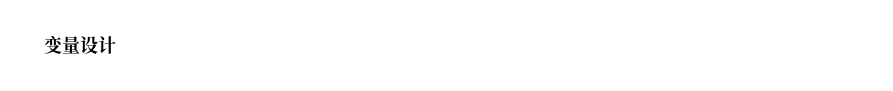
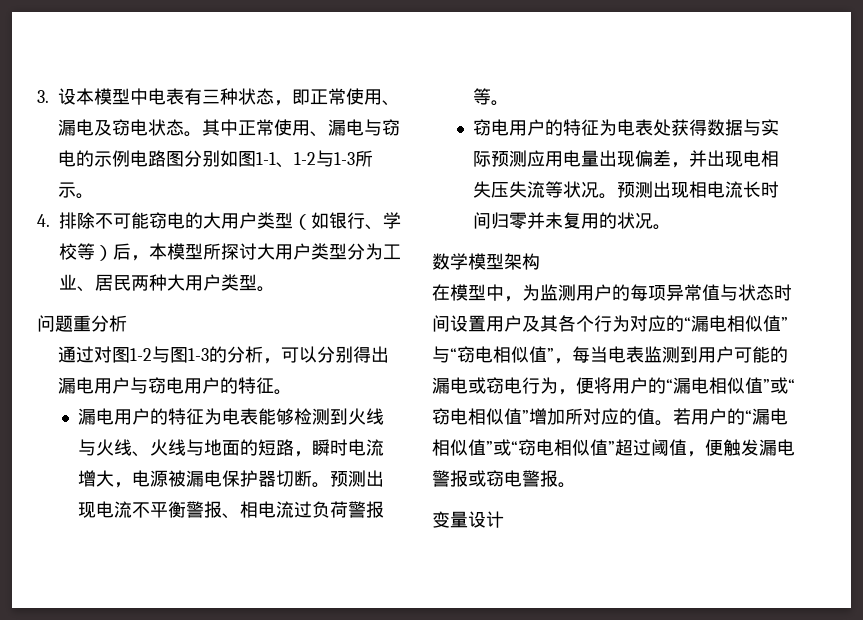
+ 3.设本模型中电表有三种状态，即正常使用、漏电及窃电状态。其中正常使用、漏电与窃电的示例电路图分别如图1-1、1-2与1-3所示。
+ 4.排除不可能窃电的大用户类型（如银行、学校等）后，本模型所探讨大用户类型分为工业、居民两种大用户类型。
+ 问题重分析
+ 通过对图1-2与图1-3的分析，可以分别得出漏电用户与窃电用户的特征。
+ 漏电用户的特征为电表能够检测到火线与火线、火线与地面的短路，瞬时电流增大，电源被漏电保护器切断。预测出现电流不平衡警报、相电流过负荷警报等。
+ 窃电用户的特征为电表处获得数据与实际预测应用电量出现偏差，并出现电相失压失流等状况。预测出现相电流长时间归零并未复用的状况。
+ 数学模型架构
+ 在模型中，为监测用户的每项异常值与状态时间设置用户及其各个行为对应的“漏电相似值”与“窃电相似值”，每当电表监测到用户可能的漏电或窃电行为，便将用户的“漏电相似值”或“窃电相似值”增加所对应的值。若用户的“漏电相似值”或“窃电相似值”超过阈值，便触发漏电警报或窃电警报。

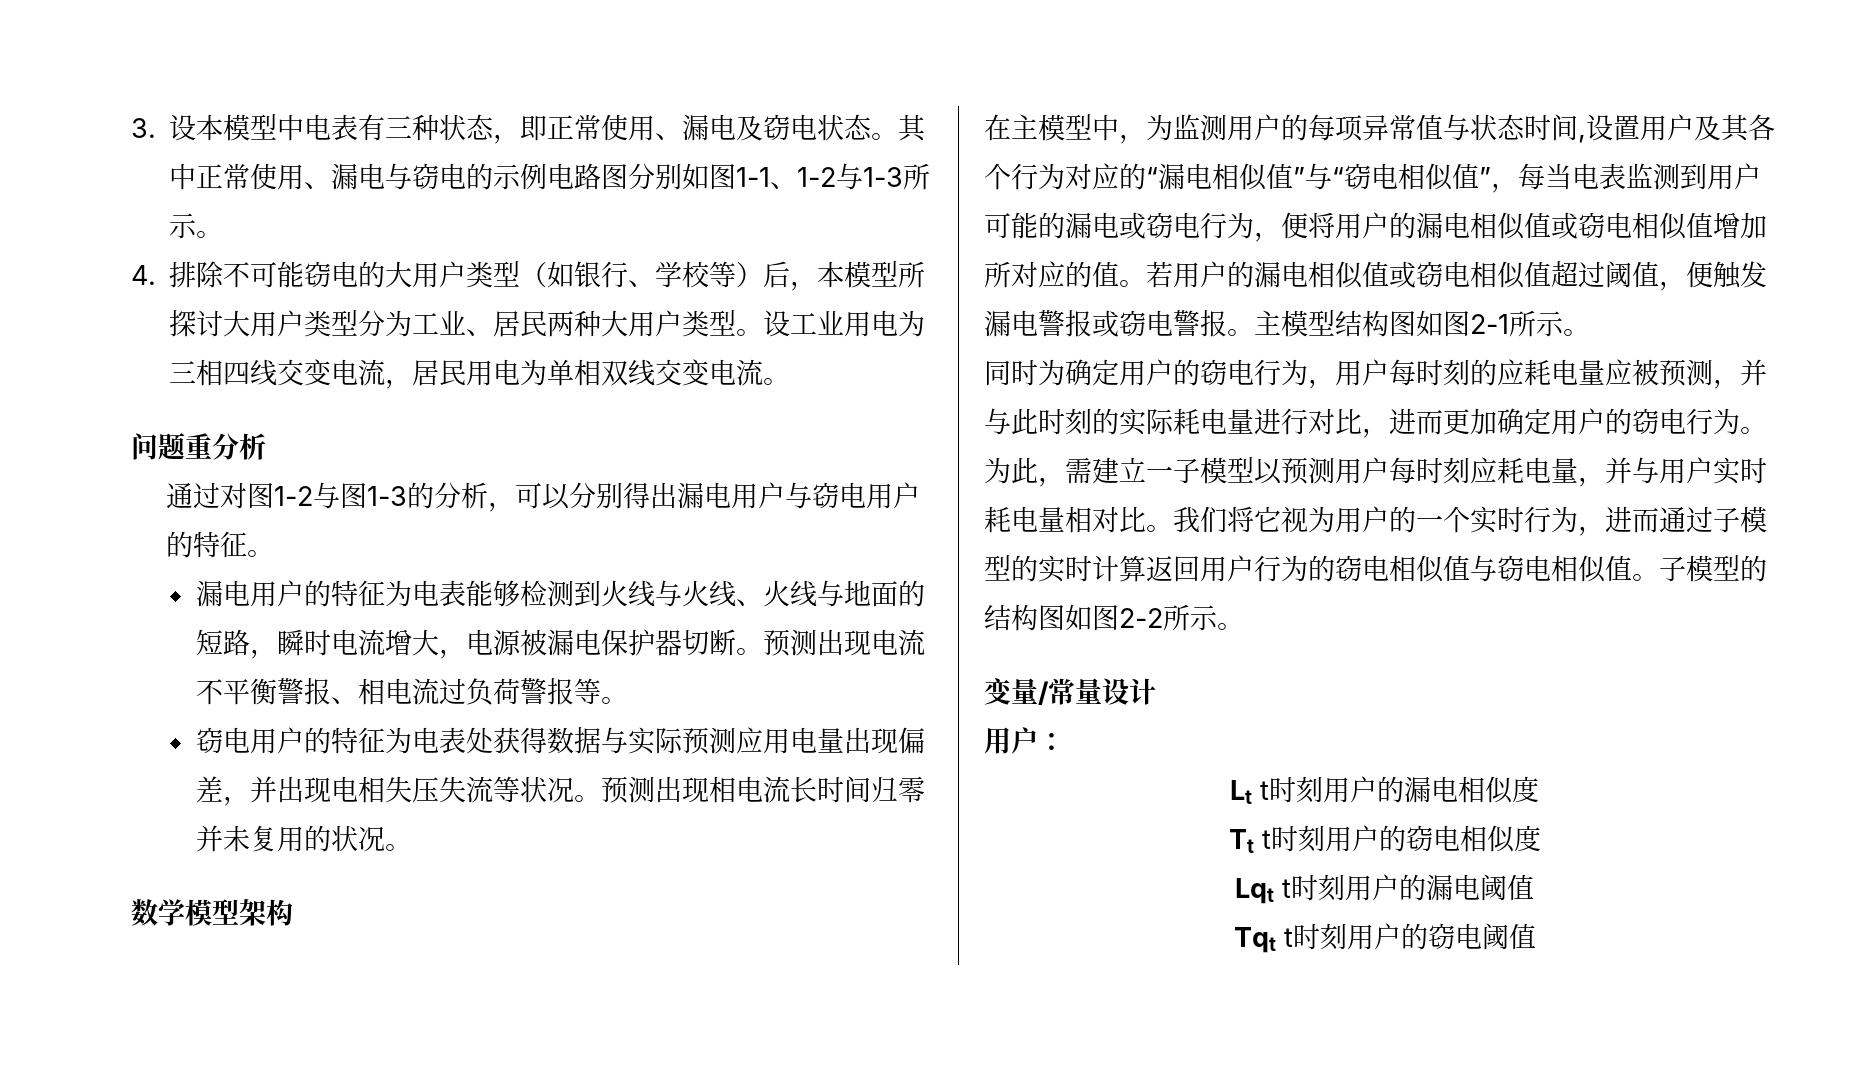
+ 设工业用电为三相四线交变电流，居民用电为单相双线交变电流。
- 在模型中，为监测用户的每项异常值与状态时间设置用户及其各个行为对应的“漏电相似值”与“窃电相似值”，每当电表监测到用户可能的漏电或窃电行为，便将用户的“漏电相似值”或“窃电相似值”增加所对应的值。
+ 在主模型中，为监测用户的每项异常值与状态时间,设置用户及其各个行为对应的“漏电相似值”与“窃电相似值”，每当电表监测到用户可能的漏电或窃电行为，便将用户的漏电相似值或窃电相似值增加所对应的值。
- 若用户的“漏电相似值”或“窃电相似值”超过阈值，便触发漏电警报或窃电警报。
+ 若用户的漏电相似值或窃电相似值超过阈值，便触发漏电警报或窃电警报。主模型结构图如图2-1所示。
+ 同时为确定用户的窃电行为，用户每时刻的应耗电量应被预测，并与此时刻的实际耗电量进行对比，进而更加确定用户的窃电行为。为此，需建立一子模型以预测用户每时刻应耗电量，并与用户实时耗电量相对比。我们将它视为用户的一个实时行为，进而通过子模型的实时计算返回用户行为的窃电相似值与窃电相似值。子模型的结构图如图2-2所示。
- 变量设计
+ 变量/常量设计
+ 用户：
+ Lt t时刻用户的漏电相似度
+ Tt t时刻用户的窃电相似度
+ Lqt t时刻用户的漏电阈值
+ Tqt t时刻用户的窃电阈值

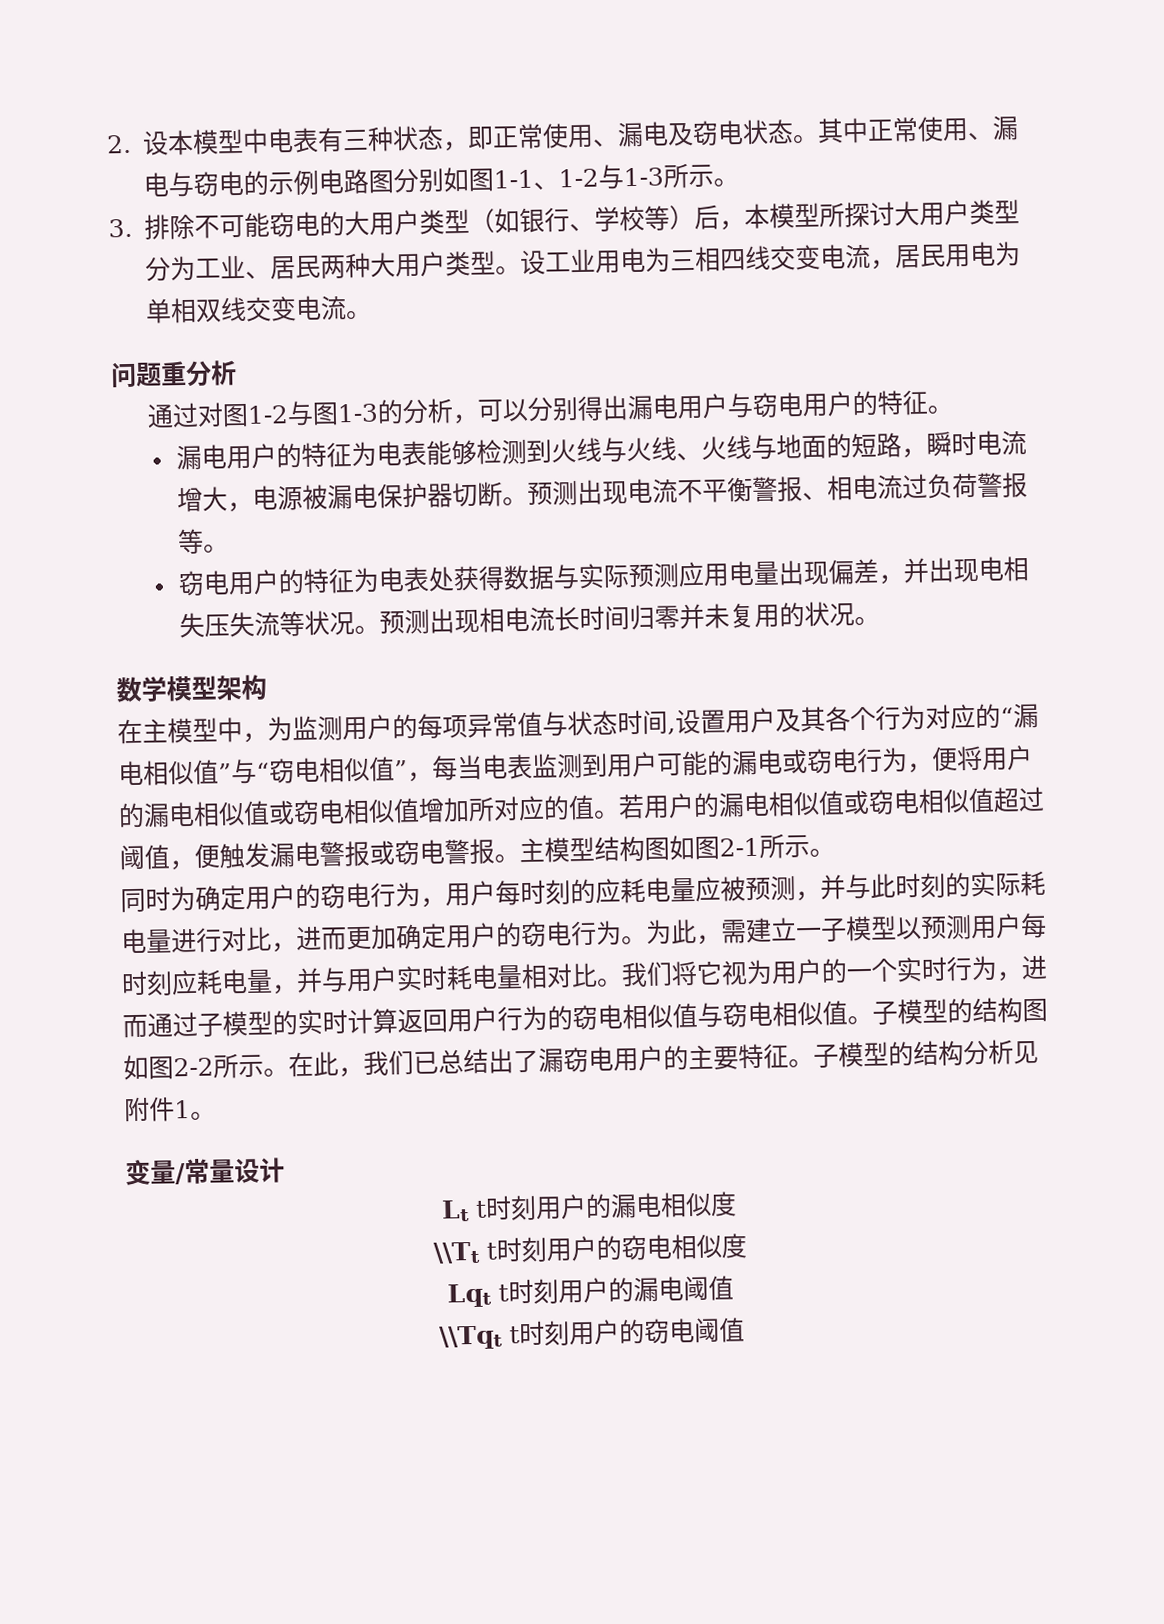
- 3.设本模型中电表有三种状态，即正常使用、漏电及窃电状态。
+ 2.设本模型中电表有三种状态，即正常使用、漏电及窃电状态。
- 4.排除不可能窃电的大用户类型（如银行、学校等）后，本模型所探讨大用户类型分为工业、居民两种大用户类型。
+ 3.排除不可能窃电的大用户类型（如银行、学校等）后，本模型所探讨大用户类型分为工业、居民两种大用户类型。
+ 在此，我们已总结出了漏窃电用户的主要特征。子模型的结构分析见附件1。
- 用户：
- Tt t时刻用户的窃电相似度
+ \\Tt t时刻用户的窃电相似度
- Tqt t时刻用户的窃电阈值
+ \\Tqt t时刻用户的窃电阈值

